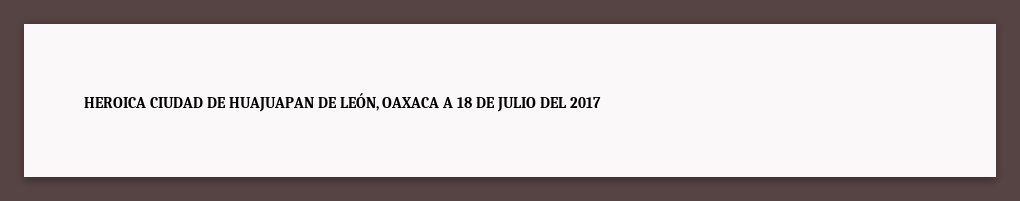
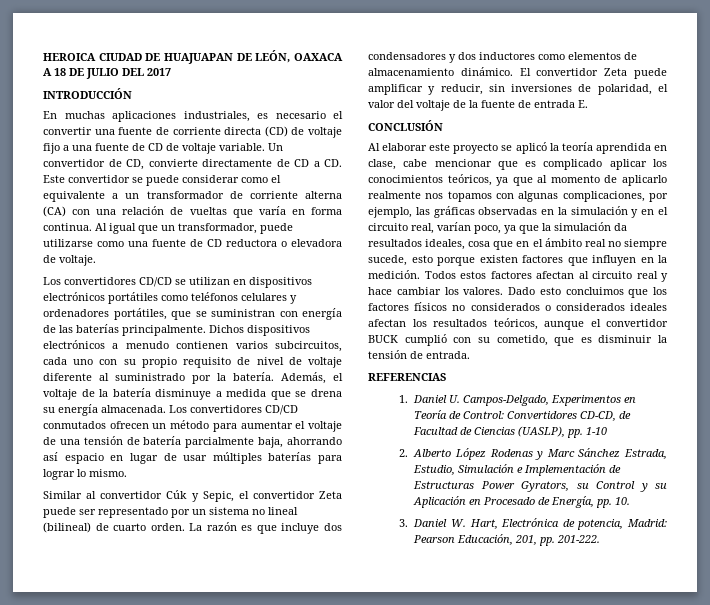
+ INTRODUCCIÓN
+ En muchas aplicaciones industriales, es necesario el convertir una fuente de corriente directa (CD) de voltaje fijo a una fuente de CD de voltaje variable. Un convertidor de CD, convierte directamente de CD a CD. Este convertidor se puede considerar como el equivalente a un transformador de corriente alterna (CA) con una relación de vueltas que varía en forma continua. Al igual que un transformador, puede utilizarse como una fuente de CD reductora o elevadora de voltaje.
+ Los convertidores CD/CD se utilizan en dispositivos electrónicos portátiles como teléfonos celulares y ordenadores portátiles, que se suministran con energía de las baterías principalmente. Dichos dispositivos electrónicos a menudo contienen varios subcircuitos, cada uno con su propio requisito de nivel de voltaje diferente al suministrado por la batería. Además, el voltaje de la batería disminuye a medida que se drena su energía almacenada. Los convertidores CD/CD conmutados ofrecen un método para aumentar el voltaje de una tensión de batería parcialmente baja, ahorrando así espacio en lugar de usar múltiples baterías para lograr lo mismo.
+ Similar al convertidor Cúk y Sepic, el convertidor Zeta puede ser representado por un sistema no lineal (bilineal) de cuarto orden. La razón es que incluye dos condensadores y dos inductores como elementos de almacenamiento dinámico. El convertidor Zeta puede amplificar y reducir, sin inversiones de polaridad, el valor del voltaje de la fuente de entrada E.
+ CONCLUSIÓN
+ Al elaborar este proyecto se aplicó la teoría aprendida en clase, cabe mencionar que es complicado aplicar los conocimientos teóricos, ya que al momento de aplicarlo realmente nos topamos con algunas complicaciones, por ejemplo, las gráficas observadas en la simulación y en el circuito real, varían poco, ya que la simulación da resultados ideales, cosa que en el ámbito real no siempre sucede, esto porque existen factores que influyen en la medición. Todos estos factores afectan al circuito real y hace cambiar los valores. Dado esto concluimos que los factores físicos no considerados o considerados ideales afectan los resultados teóricos, aunque el convertidor BUCK cumplió con su cometido, que es disminuir la tensión de entrada.
+ REFERENCIAS
+ 1. Daniel U. Campos-Delgado, Experimentos en Teoría de Control: Convertidores CD-CD, de Facultad de Ciencias (UASLP), pp. 1-10
+ 2. Alberto López Rodenas y Marc Sánchez Estrada, Estudio, Simulación e Implementación de Estructuras Power Gyrators, su Control y su Aplicación en Procesado de Energía, pp. 10.
+ 3. Daniel W. Hart, Electrónica de potencia, Madrid: Pearson Educación, 201, pp. 201-222.

